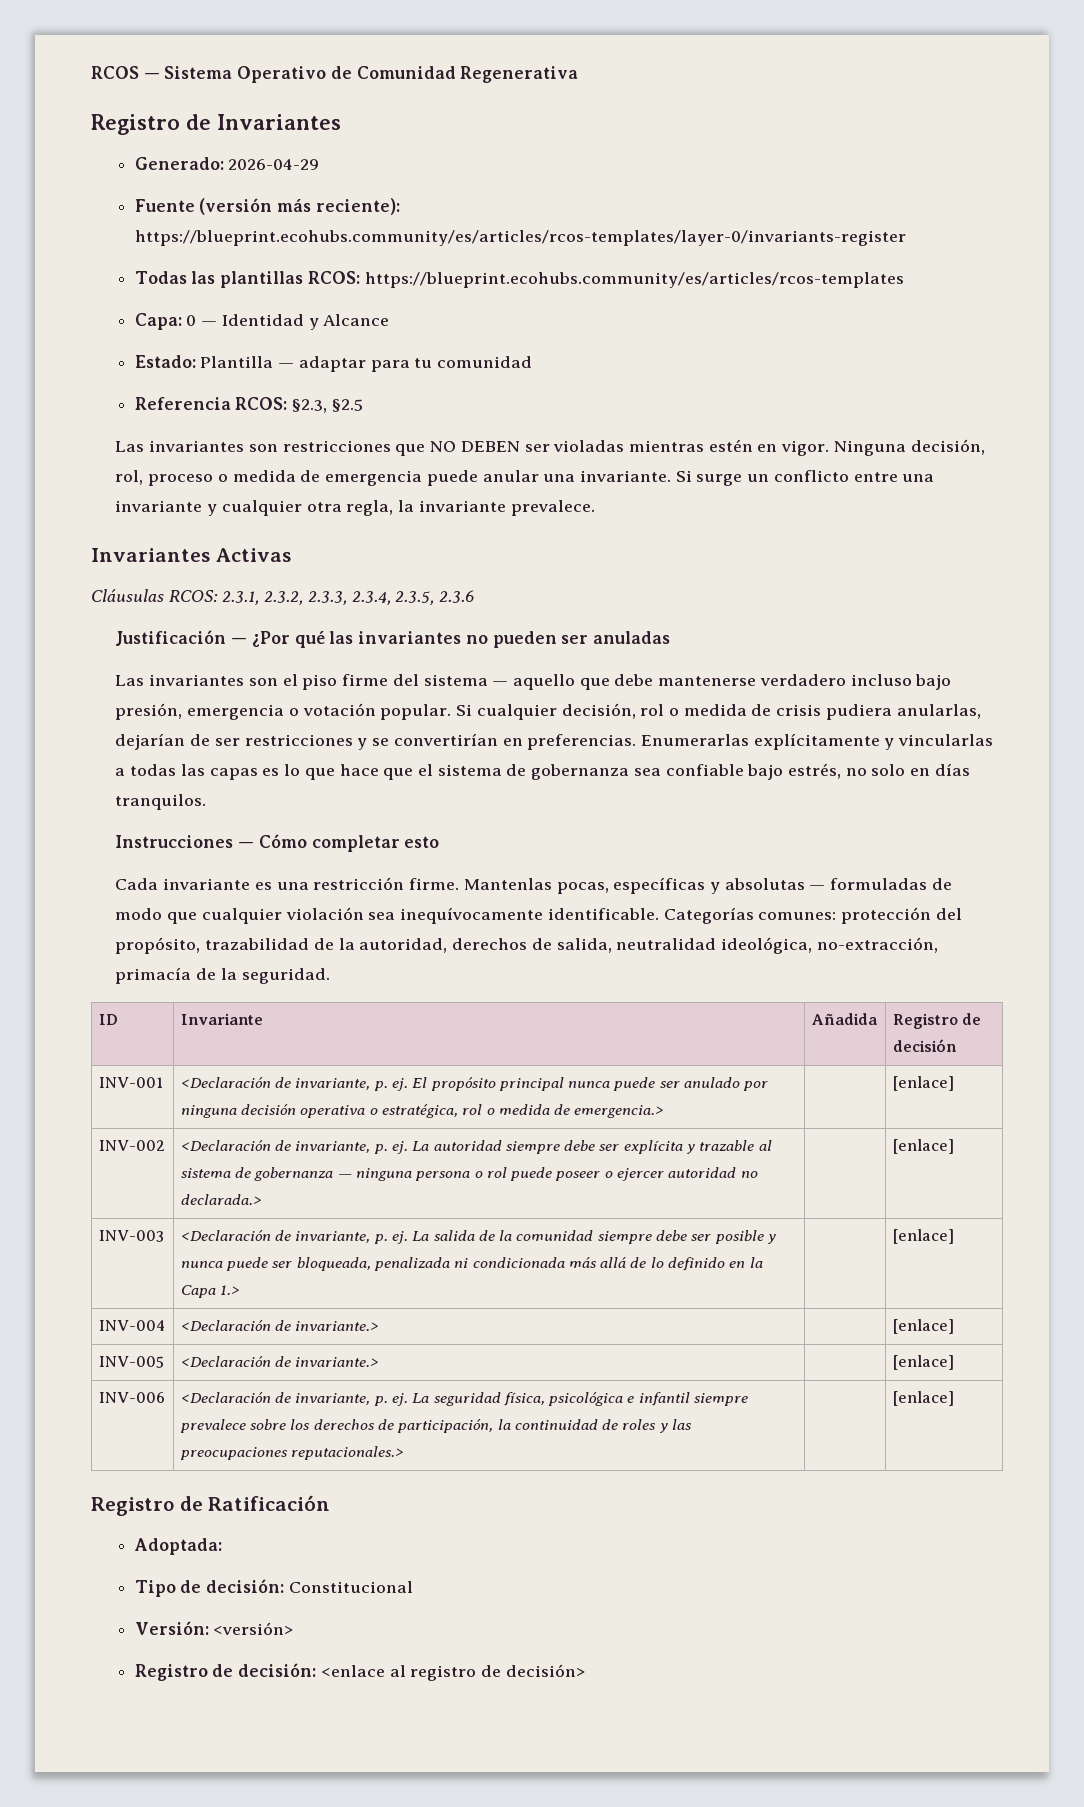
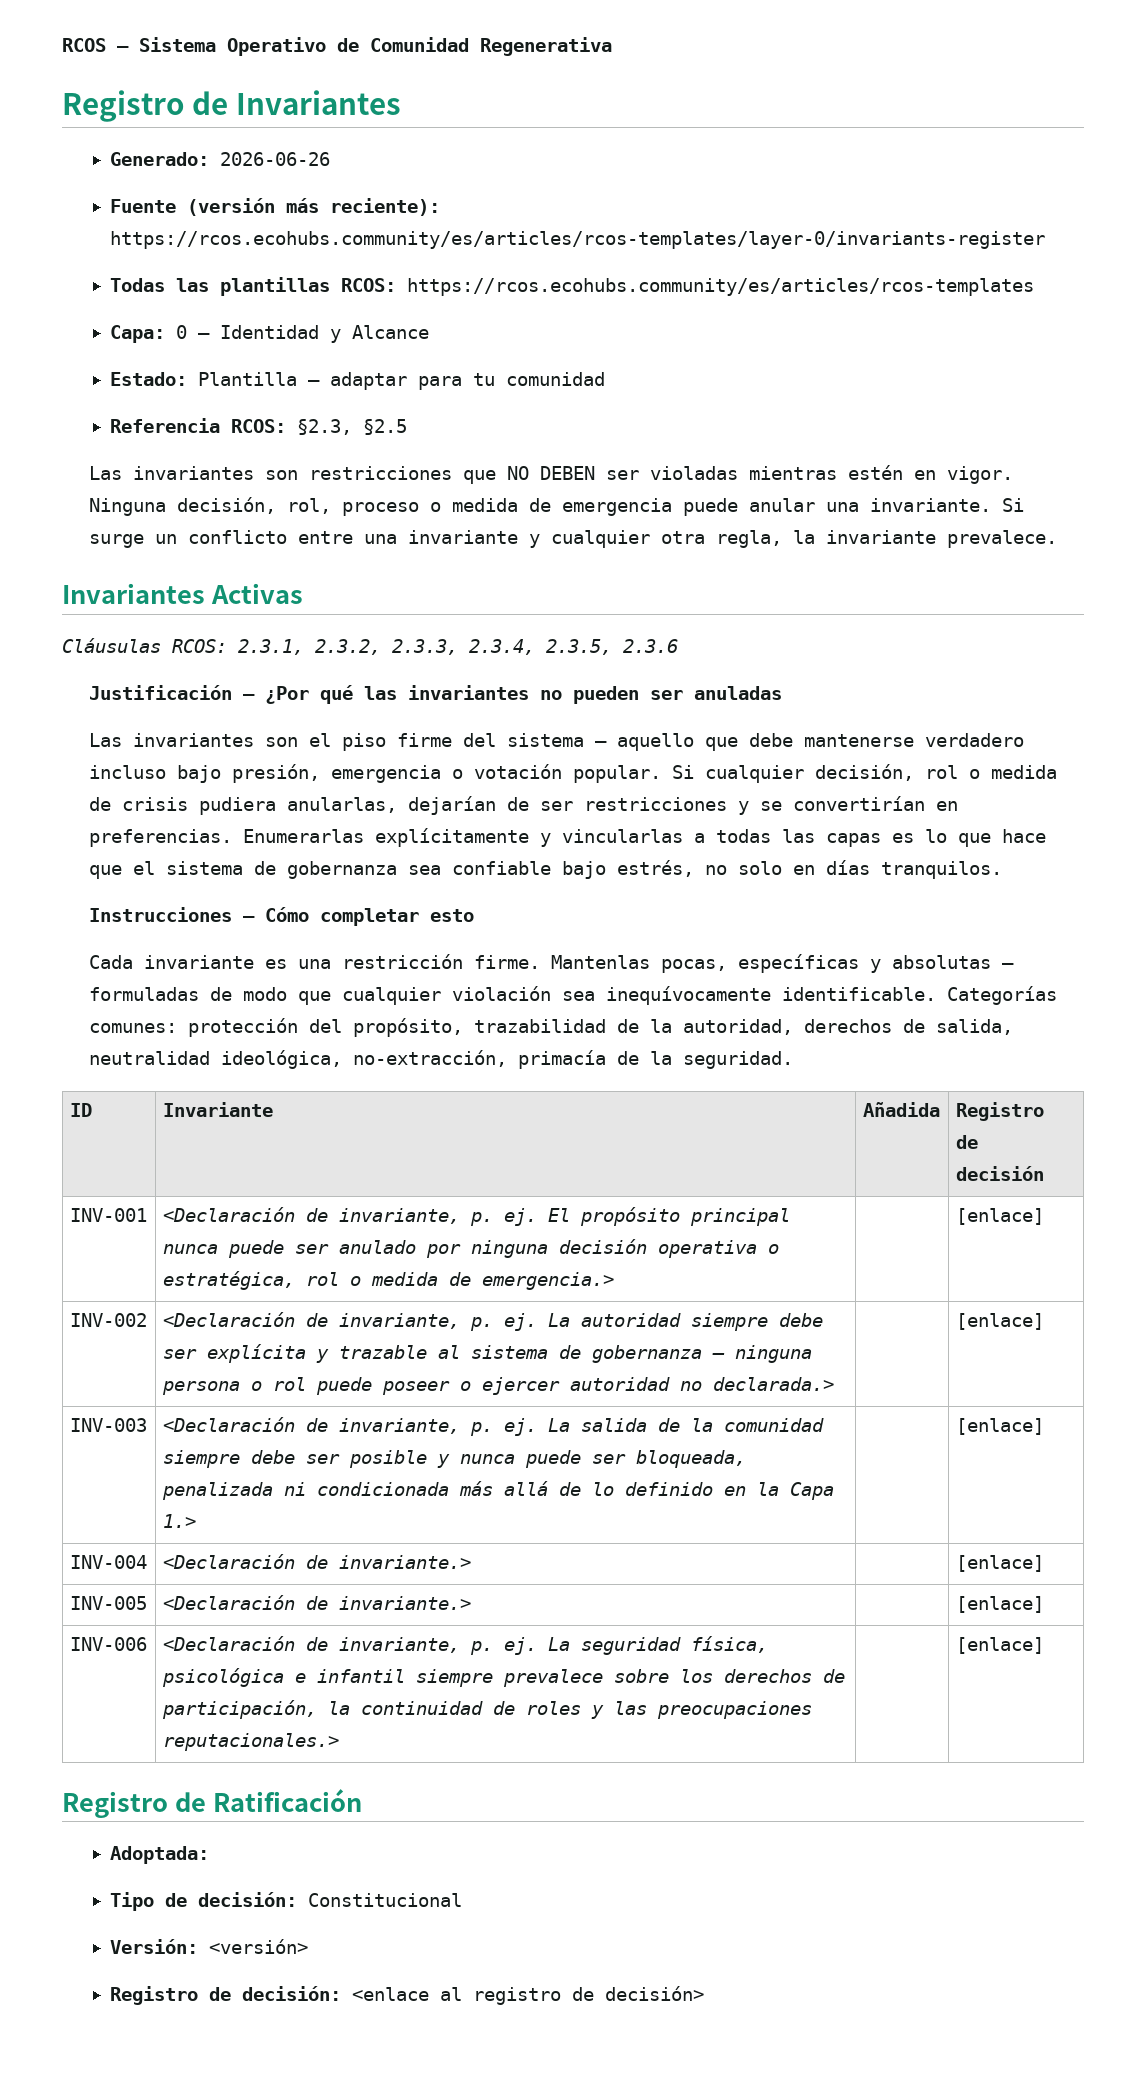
- Generado: 2026-04-29
+ Generado: 2026-06-26
- Fuente (versión más reciente): https://blueprint.ecohubs.community/es/articles/rcos-templates/layer-0/invariants-register
+ Fuente (versión más reciente): https://rcos.ecohubs.community/es/articles/rcos-templates/layer-0/invariants-register
- Todas las plantillas RCOS: https://blueprint.ecohubs.community/es/articles/rcos-templates
+ Todas las plantillas RCOS: https://rcos.ecohubs.community/es/articles/rcos-templates

